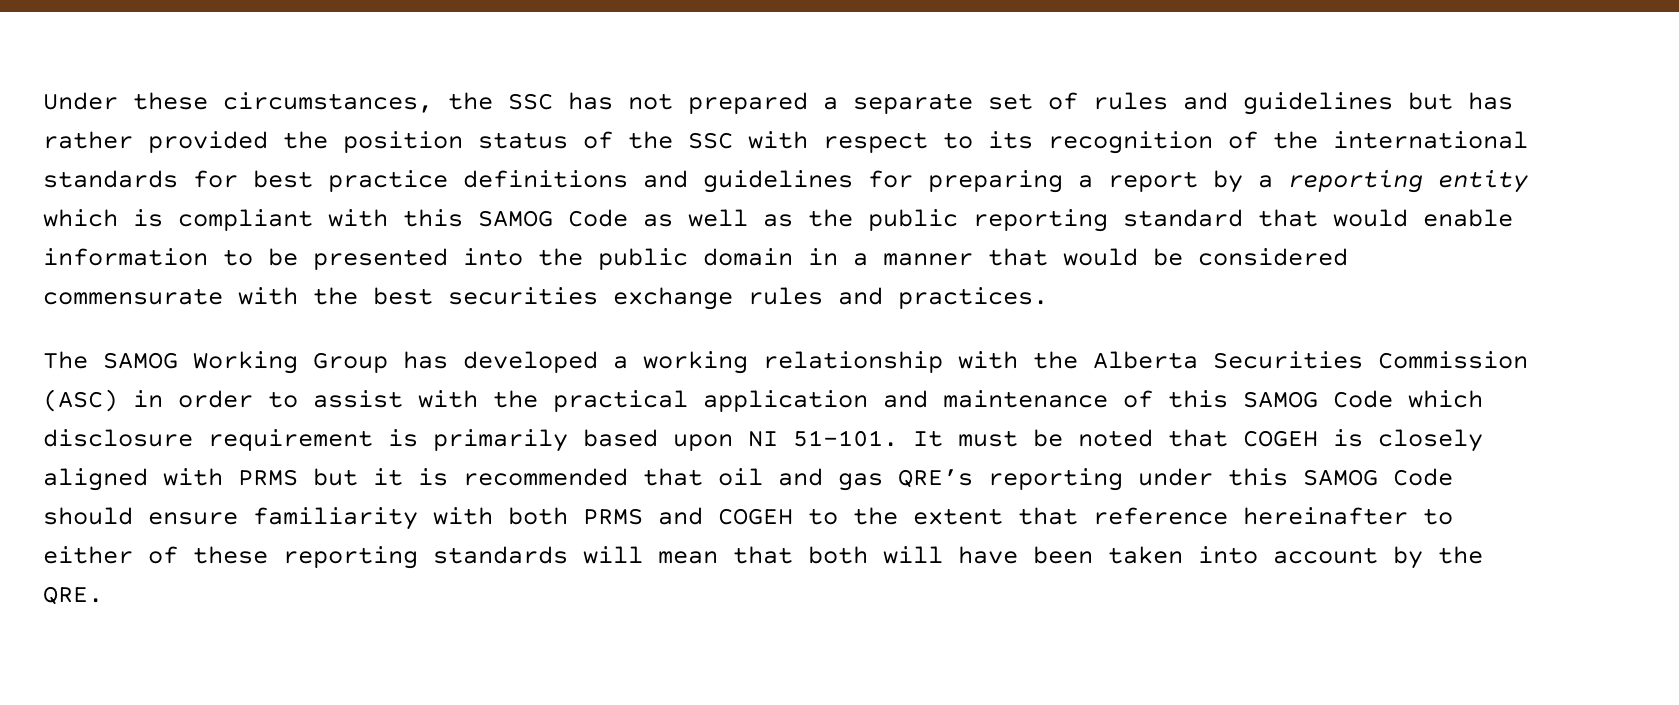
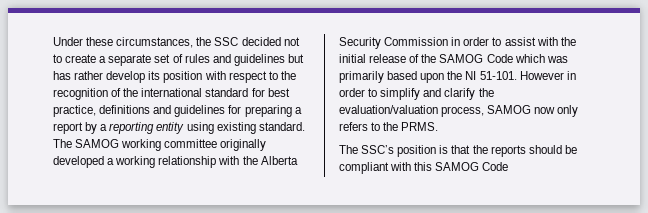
- Under these circumstances, the SSC has not prepared a separate set of rules and guidelines but has rather provided the position status of the SSC with respect to its recognition of the international standards for best practice definitions and guidelines for preparing a report by a reporting entity which is compliant with this SAMOG Code as well as the public reporting standard that would enable information to be presented into the public domain in a manner that would be considered commensurate with the best securities exchange rules and practices.
- The SAMOG Working Group has developed a working relationship with the Alberta Securities Commission (ASC) in order to assist with the practical application and maintenance of this SAMOG Code which disclosure requirement is primarily based upon NI 51-101. It must be noted that COGEH is closely aligned with PRMS but it is recommended that oil and gas QRE’s reporting under this SAMOG Code should ensure familiarity with both PRMS and COGEH to the extent that reference hereinafter to either of these reporting standards will mean that both will have been taken into account by the QRE.
+ Under these circumstances, the SSC decided not to create a separate set of rules and guidelines but has rather develop its position with respect to the recognition of the international standard for best practice, definitions and guidelines for preparing a report by a reporting entity using existing standard. The SAMOG working committee originally developed a working relationship with the Alberta Security Commission in order to assist with the initial release of the SAMOG Code which was primarily based upon the NI 51-101. However in order to simplify and clarify the evaluation/valuation process, SAMOG now only refers to the PRMS.
+ The SSC’s position is that the reports should be compliant with this SAMOG Code

